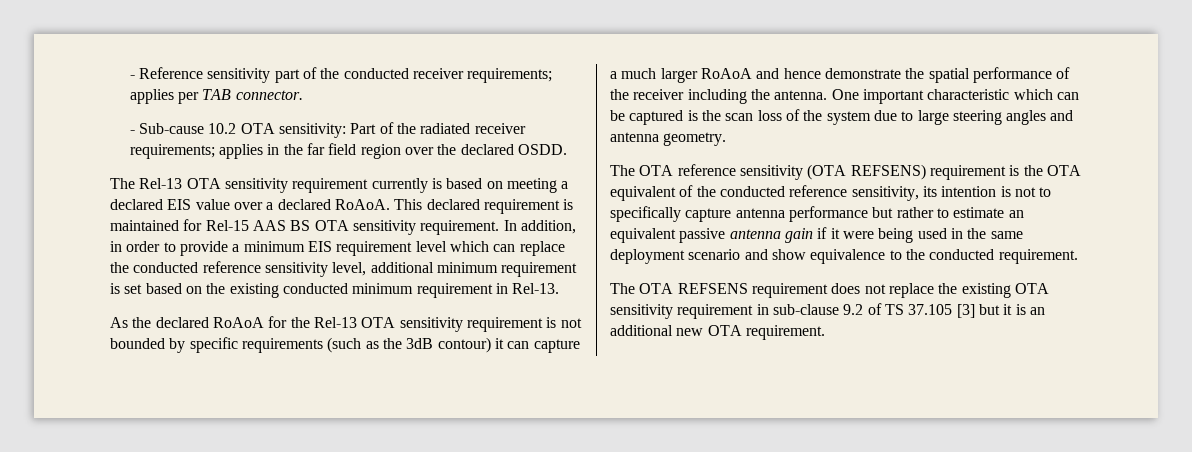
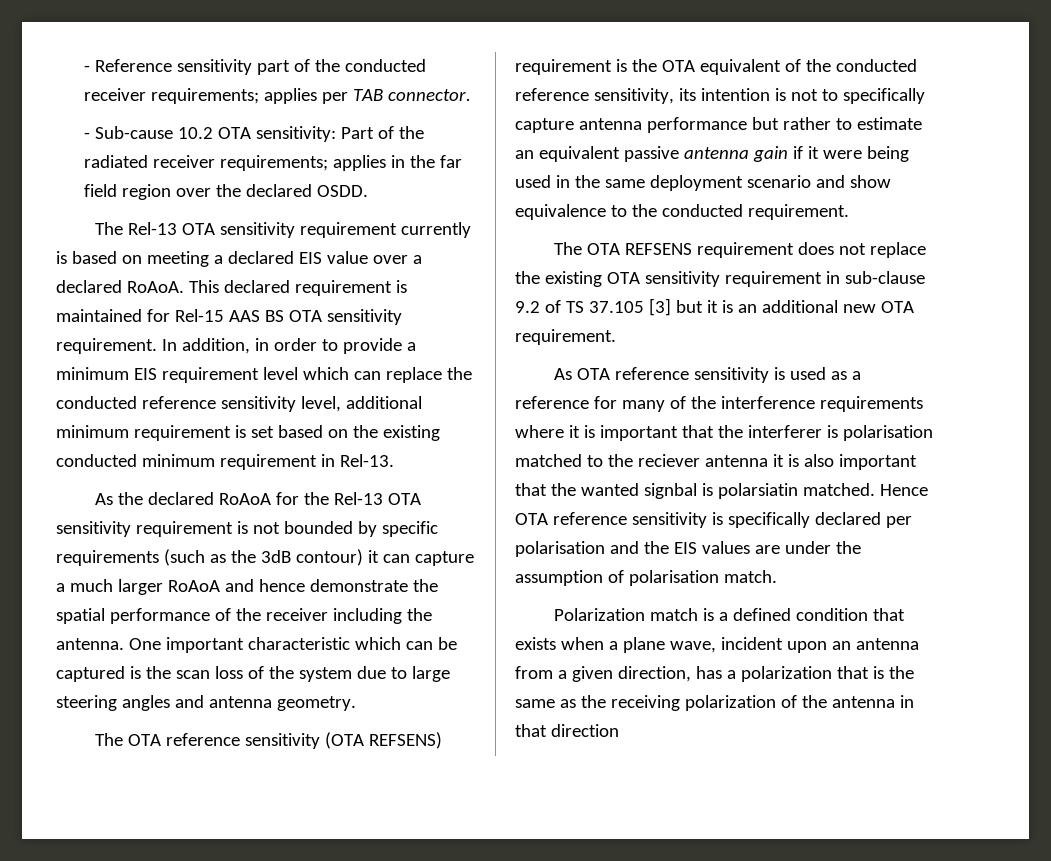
+ As OTA reference sensitivity is used as a reference for many of the interference requirements where it is important that the interferer is polarisation matched to the reciever antenna it is also important that the wanted signbal is polarsiatin matched. Hence OTA reference sensitivity is specifically declared per polarisation and the EIS values are under the assumption of polarisation match.
+ Polarization match is a defined condition that exists when a plane wave, incident upon an antenna from a given direction, has a polarization that is the same as the receiving polarization of the antenna in that direction

